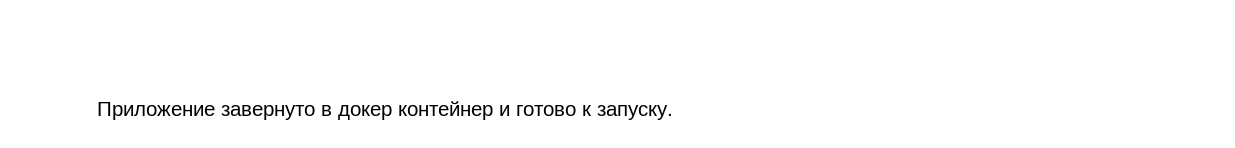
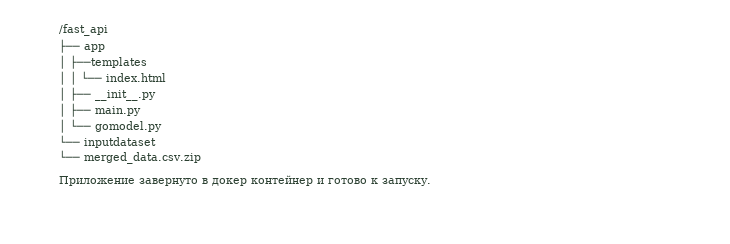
+ /fast_api
+ ├── app
+ │ ├──templates
+ │ │ └── index.html
+ │ ├── __init__.py
+ │ ├── main.py
+ │ └── gomodel.py
+ └── inputdataset
+ └── merged_data.csv.zip

